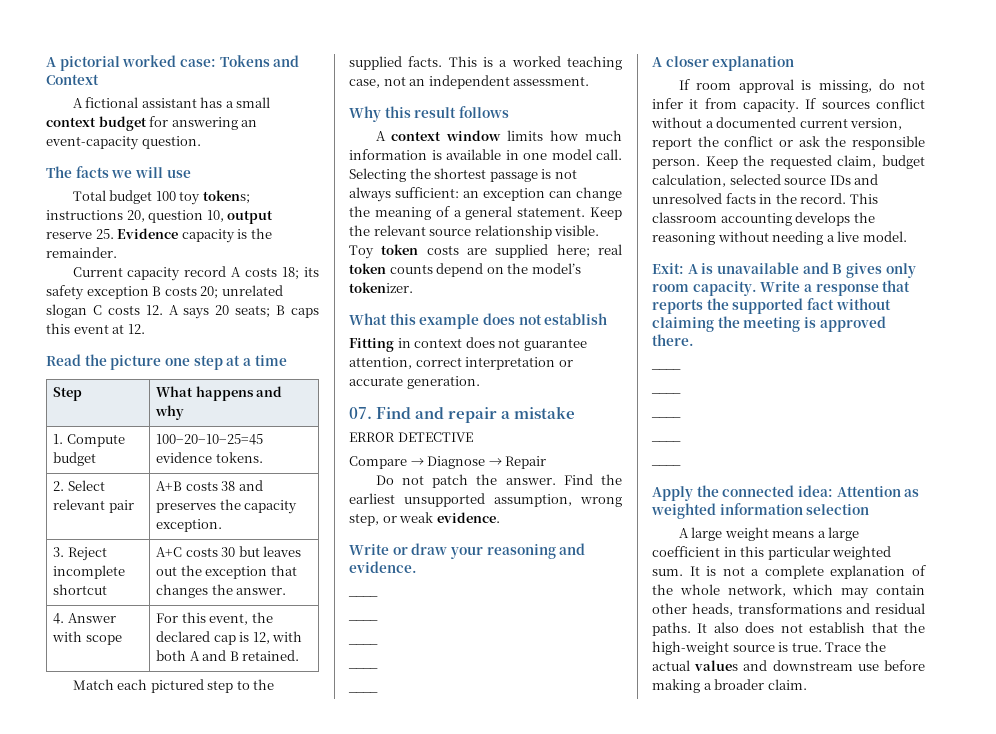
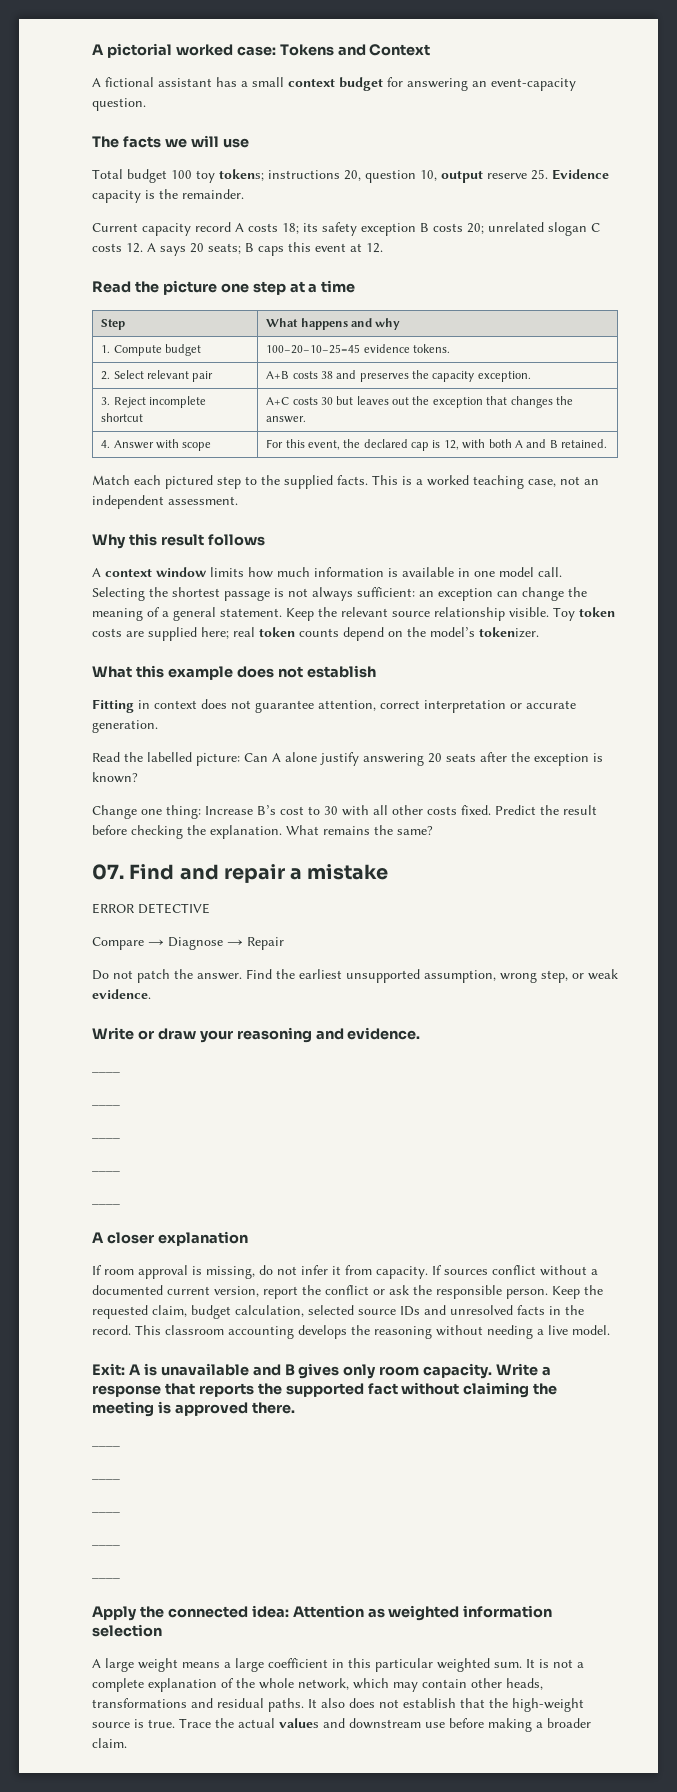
+ Read the labelled picture: Can A alone justify answering 20 seats after the exception is known?
+ Change one thing: Increase B’s cost to 30 with all other costs fixed. Predict the result before checking the explanation. What remains the same?

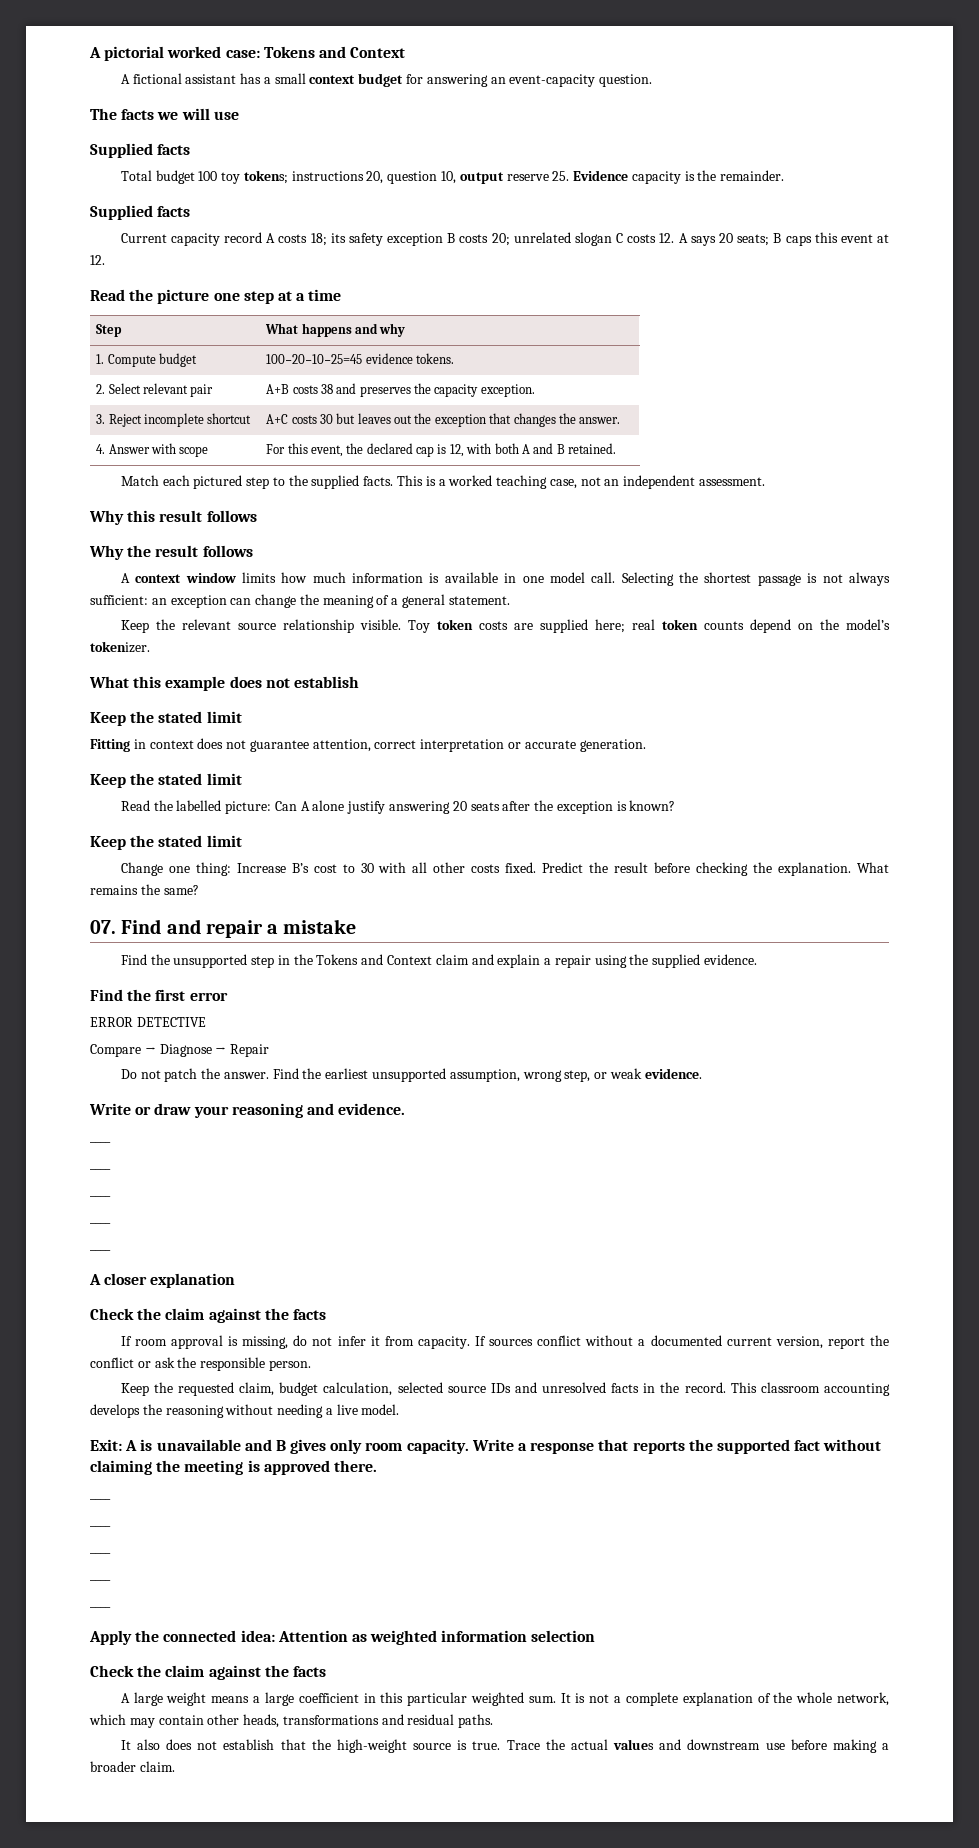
  The facts we will use
+ Supplied facts
  Total budget 100 toy tokens; instructions 20, question 10, output reserve 25. Evidence capacity is the remainder.
+ Supplied facts
+ Why the result follows
- Selecting the shortest passage is not always sufficient: an exception can change the meaning of a general statement. Keep the relevant source relationship visible.
+ Selecting the shortest passage is not always sufficient: an exception can change the meaning of a general statement.
+ Keep the relevant source relationship visible.
  What this example does not establish
+ Keep the stated limit
  Fitting in context does not guarantee attention, correct interpretation or accurate generation.
+ Keep the stated limit
  Read the labelled picture: Can A alone justify answering 20 seats after the exception is known?
+ Keep the stated limit
+ Find the unsupported step in the Tokens and Context claim and explain a repair using the supplied evidence.
+ Find the first error
  A closer explanation
+ Check the claim against the facts
- If sources conflict without a documented current version, report the conflict or ask the responsible person. Keep the requested claim, budget calculation, selected source IDs and unresolved facts in the record.
+ If sources conflict without a documented current version, report the conflict or ask the responsible person.
+ Keep the requested claim, budget calculation, selected source IDs and unresolved facts in the record.
  Apply the connected idea: Attention as weighted information selection
+ Check the claim against the facts
- It is not a complete explanation of the whole network, which may contain other heads, transformations and residual paths. It also does not establish that the high-weight source is true.
+ It is not a complete explanation of the whole network, which may contain other heads, transformations and residual paths.
+ It also does not establish that the high-weight source is true.

